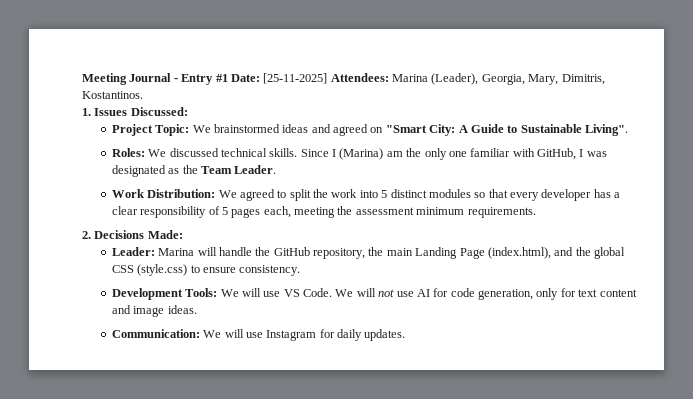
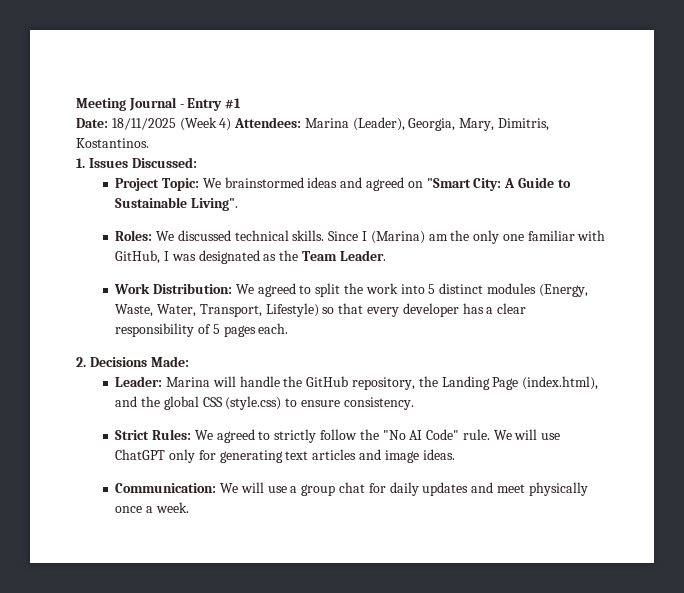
- Meeting Journal - Entry #1 Date: [25-11-2025] Attendees: Marina (Leader), Georgia, Mary, Dimitris, Kostantinos.
+ Meeting Journal - Entry #1
+ Date: 18/11/2025 (Week 4) Attendees: Marina (Leader), Georgia, Mary, Dimitris, Kostantinos.
- Work Distribution: We agreed to split the work into 5 distinct modules so that every developer has a clear responsibility of 5 pages each, meeting the assessment minimum requirements.
+ Work Distribution: We agreed to split the work into 5 distinct modules (Energy, Waste, Water, Transport, Lifestyle) so that every developer has a clear responsibility of 5 pages each.
- Leader: Marina will handle the GitHub repository, the main Landing Page (index.html), and the global CSS (style.css) to ensure consistency.
+ Leader: Marina will handle the GitHub repository, the Landing Page (index.html), and the global CSS (style.css) to ensure consistency.
- Development Tools: We will use VS Code. We will not use AI for code generation, only for text content and image ideas.
+ Strict Rules: We agreed to strictly follow the "No AI Code" rule. We will use ChatGPT only for generating text articles and image ideas.
- Communication: We will use Instagram for daily updates.
+ Communication: We will use a group chat for daily updates and meet physically once a week.

